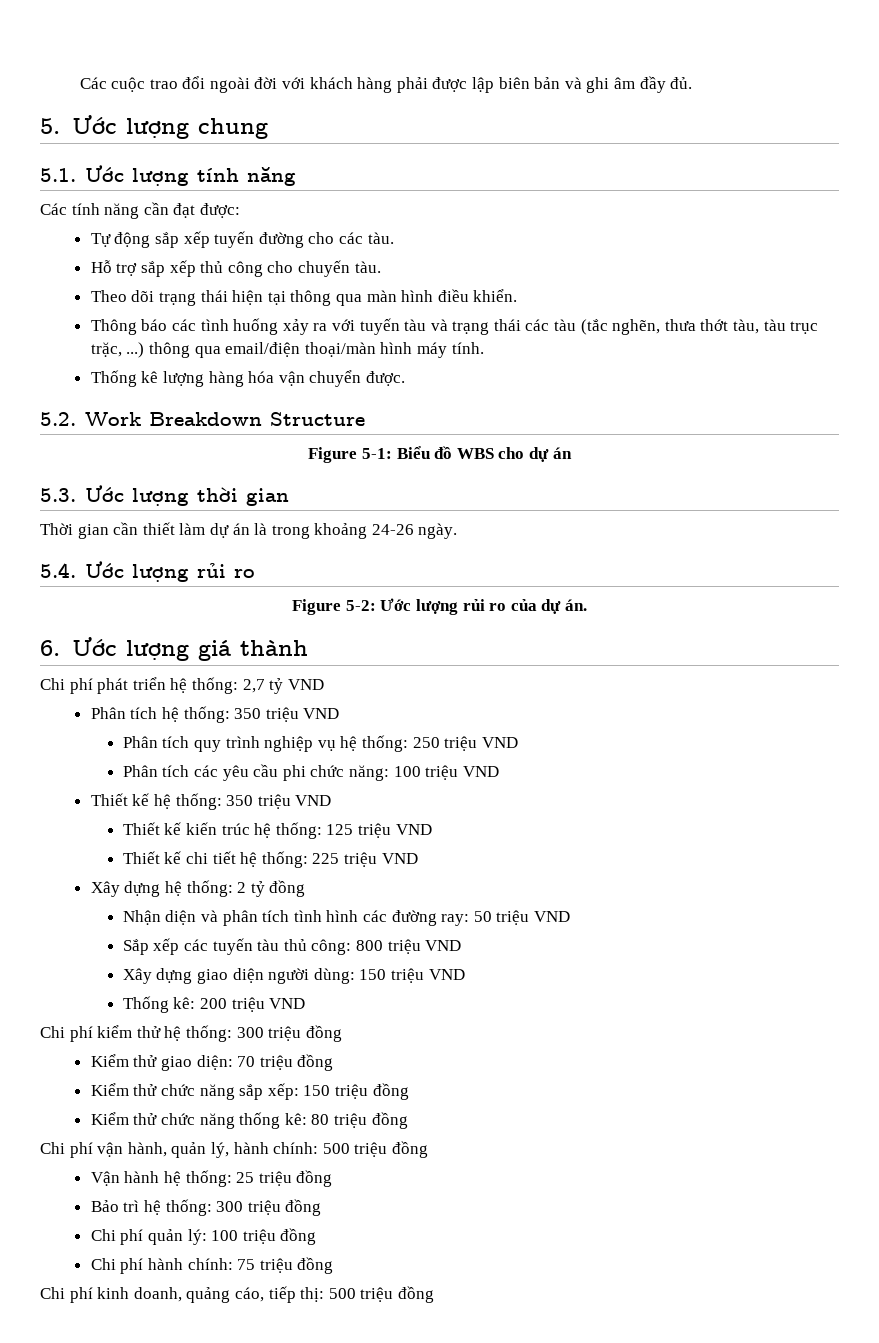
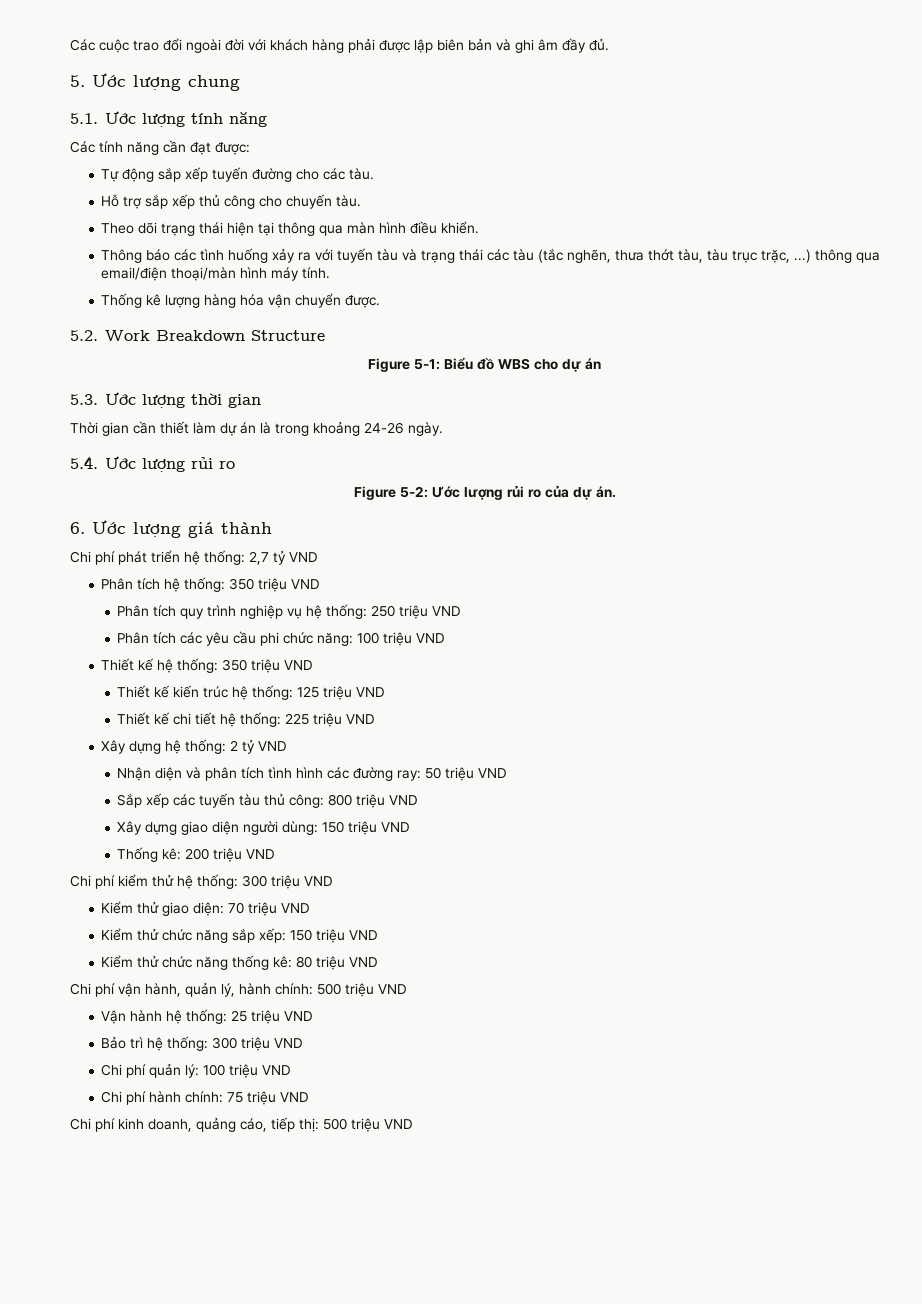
- Xây dựng hệ thống: 2 tỷ đồng
+ Xây dựng hệ thống: 2 tỷ VND
- Chi phí kiểm thử hệ thống: 300 triệu đồng
+ Chi phí kiểm thử hệ thống: 300 triệu VND
- Kiểm thử giao diện: 70 triệu đồng
+ Kiểm thử giao diện: 70 triệu VND
- Kiểm thử chức năng sắp xếp: 150 triệu đồng
+ Kiểm thử chức năng sắp xếp: 150 triệu VND
- Kiểm thử chức năng thống kê: 80 triệu đồng
+ Kiểm thử chức năng thống kê: 80 triệu VND
- Chi phí vận hành, quản lý, hành chính: 500 triệu đồng
+ Chi phí vận hành, quản lý, hành chính: 500 triệu VND
- Vận hành hệ thống: 25 triệu đồng
+ Vận hành hệ thống: 25 triệu VND
- Bảo trì hệ thống: 300 triệu đồng
+ Bảo trì hệ thống: 300 triệu VND
- Chi phí quản lý: 100 triệu đồng
+ Chi phí quản lý: 100 triệu VND
- Chi phí hành chính: 75 triệu đồng
+ Chi phí hành chính: 75 triệu VND
- Chi phí kinh doanh, quảng cáo, tiếp thị: 500 triệu đồng
+ Chi phí kinh doanh, quảng cáo, tiếp thị: 500 triệu VND

